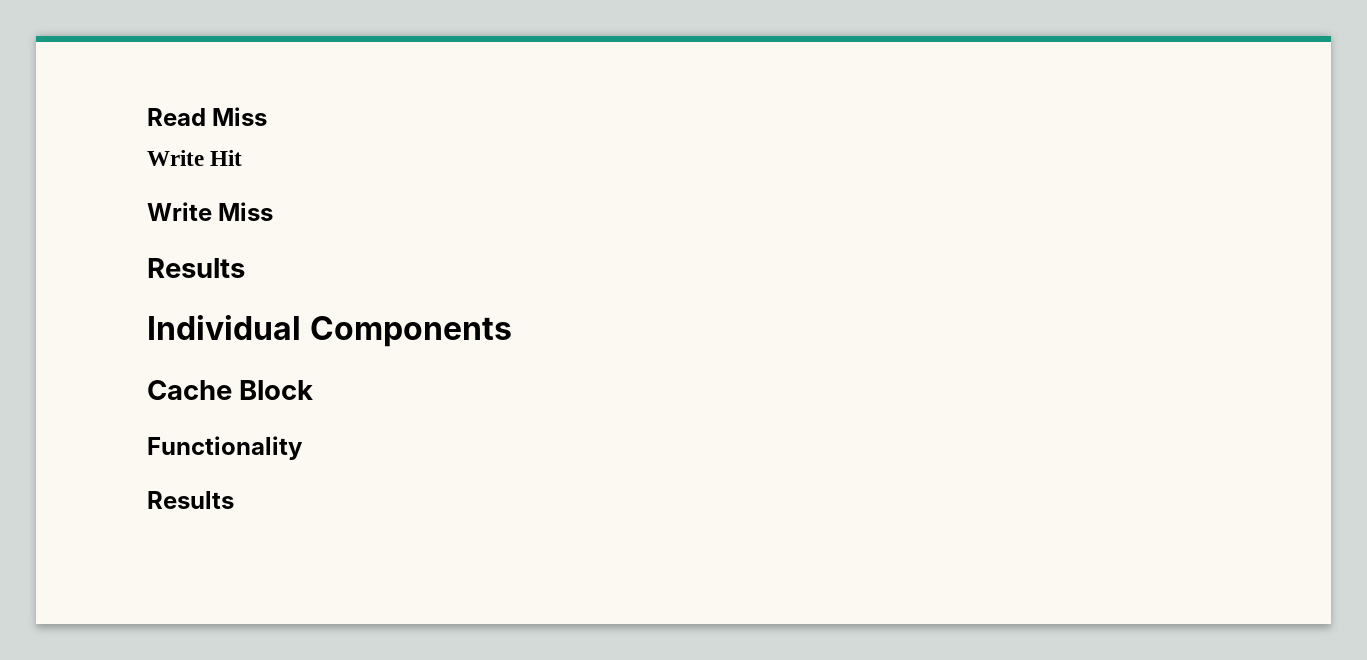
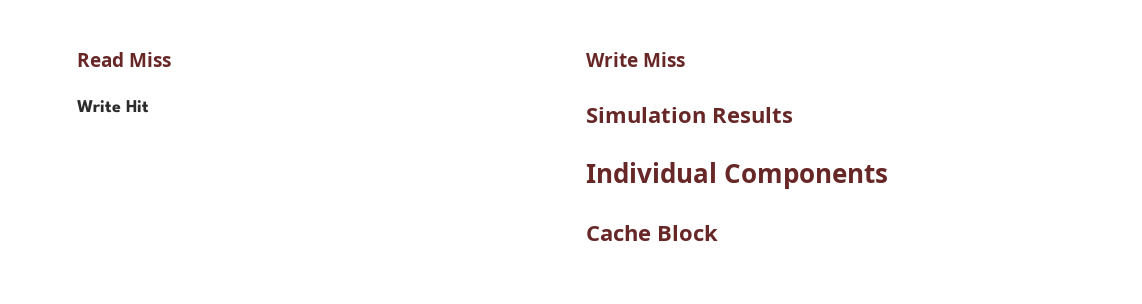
  Write Miss
- Results
+ Simulation Results
- Functionality
- Results

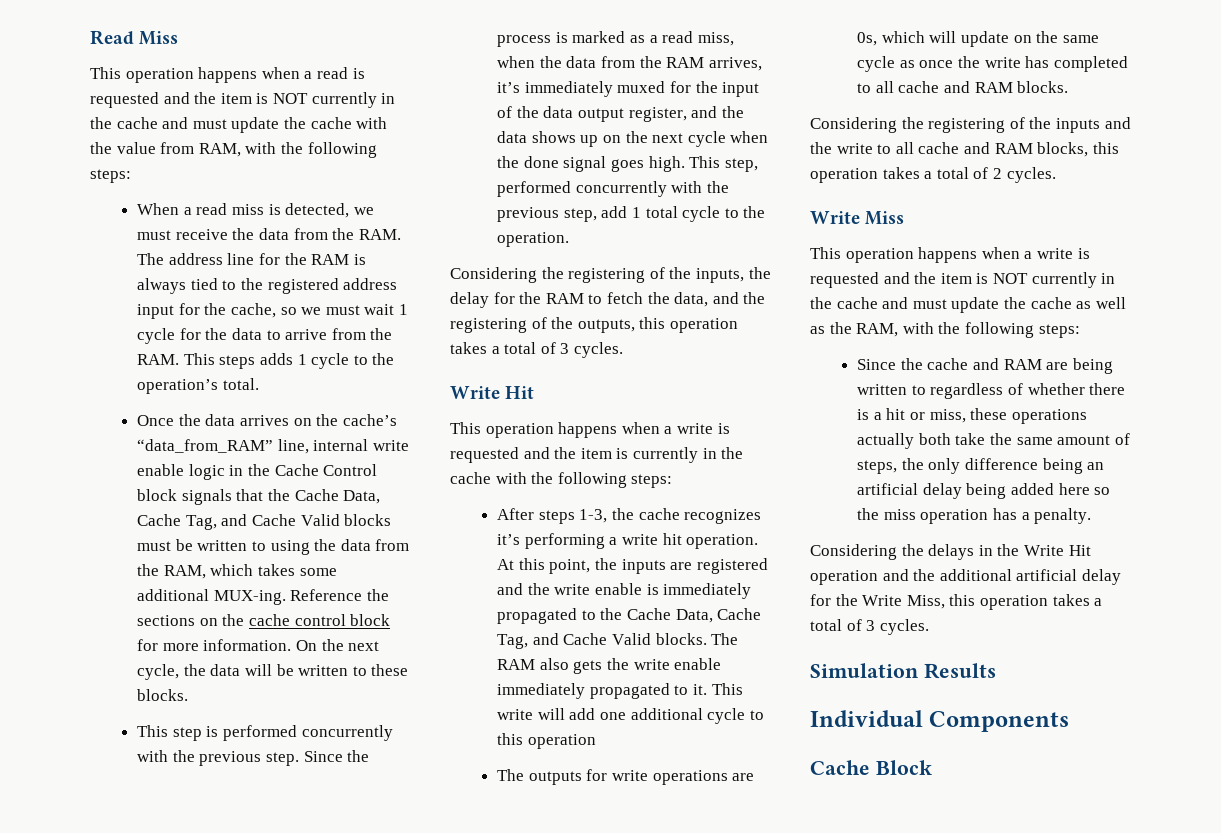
+ This operation happens when a read is requested and the item is NOT currently in the cache and must update the cache with the value from RAM, with the following steps:
+ When a read miss is detected, we must receive the data from the RAM. The address line for the RAM is always tied to the registered address input for the cache, so we must wait 1 cycle for the data to arrive from the RAM. This steps adds 1 cycle to the operation’s total.
+ Once the data arrives on the cache’s “data_from_RAM” line, internal write enable logic in the Cache Control block signals that the Cache Data, Cache Tag, and Cache Valid blocks must be written to using the data from the RAM, which takes some additional MUX-ing. Reference the sections on the cache control block for more information. On the next cycle, the data will be written to these blocks.
+ This step is performed concurrently with the previous step. Since the process is marked as a read miss, when the data from the RAM arrives, it’s immediately muxed for the input of the data output register, and the data shows up on the next cycle when the done signal goes high. This step, performed concurrently with the previous step, add 1 total cycle to the operation.
+ Considering the registering of the inputs, the delay for the RAM to fetch the data, and the registering of the outputs, this operation takes a total of 3 cycles.
  Write Hit
+ This operation happens when a write is requested and the item is currently in the cache with the following steps:
+ After steps 1-3, the cache recognizes it’s performing a write hit operation. At this point, the inputs are registered and the write enable is immediately propagated to the Cache Data, Cache Tag, and Cache Valid blocks. The RAM also gets the write enable immediately propagated to it. This write will add one additional cycle to this operation
+ The outputs for write operations are 0s, which will update on the same cycle as once the write has completed to all cache and RAM blocks.
+ Considering the registering of the inputs and the write to all cache and RAM blocks, this operation takes a total of 2 cycles.
  Write Miss
+ This operation happens when a write is requested and the item is NOT currently in the cache and must update the cache as well as the RAM, with the following steps:
+ Since the cache and RAM are being written to regardless of whether there is a hit or miss, these operations actually both take the same amount of steps, the only difference being an artificial delay being added here so the miss operation has a penalty.
+ Considering the delays in the Write Hit operation and the additional artificial delay for the Write Miss, this operation takes a total of 3 cycles.

